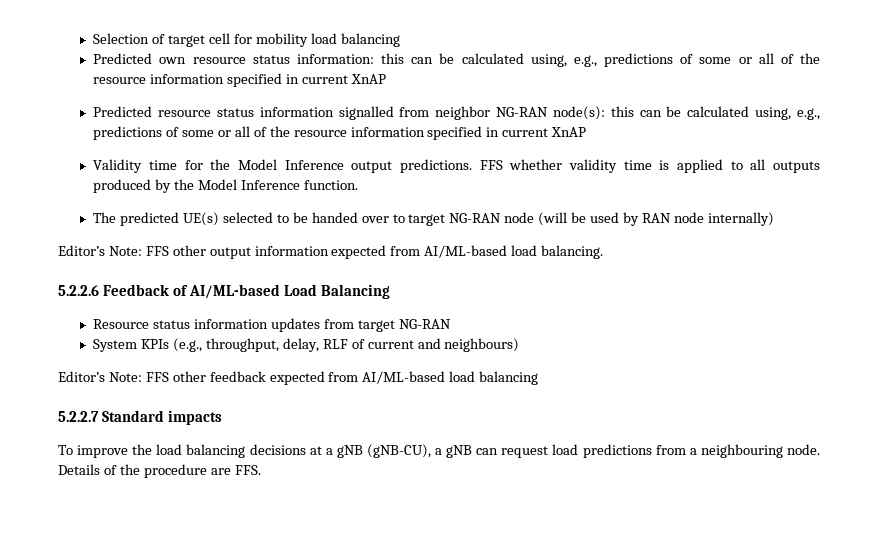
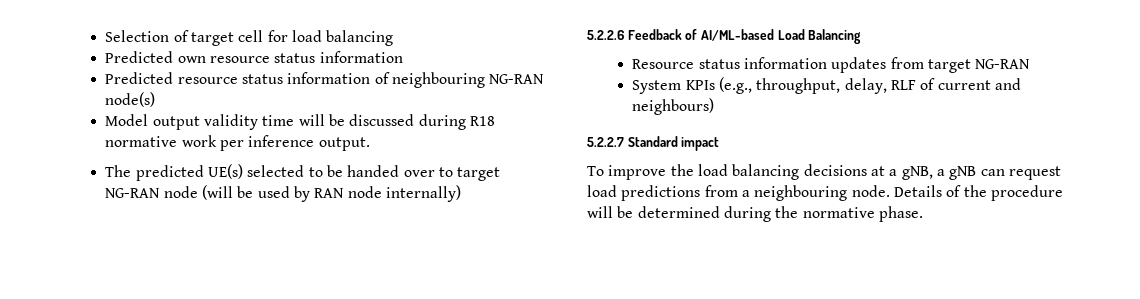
- Selection of target cell for mobility load balancing
+ Selection of target cell for load balancing
- Predicted own resource status information: this can be calculated using, e.g., predictions of some or all of the resource information specified in current XnAP
- Predicted resource status information signalled from neighbor NG-RAN node(s): this can be calculated using, e.g., predictions of some or all of the resource information specified in current XnAP
- Validity time for the Model Inference output predictions. FFS whether validity time is applied to all outputs produced by the Model Inference function.
+ Predicted own resource status information
+ Predicted resource status information of neighbouring NG-RAN node(s)
+ Model output validity time will be discussed during R18 normative work per inference output.
- Editor’s Note: FFS other output information expected from AI/ML-based load balancing.
- Editor’s Note: FFS other feedback expected from AI/ML-based load balancing
- 5.2.2.7 Standard impacts
+ 5.2.2.7 Standard impact
- To improve the load balancing decisions at a gNB (gNB-CU), a gNB can request load predictions from a neighbouring node.
+ To improve the load balancing decisions at a gNB, a gNB can request load predictions from a neighbouring node.
- Details of the procedure are FFS.
+ Details of the procedure will be determined during the normative phase.

